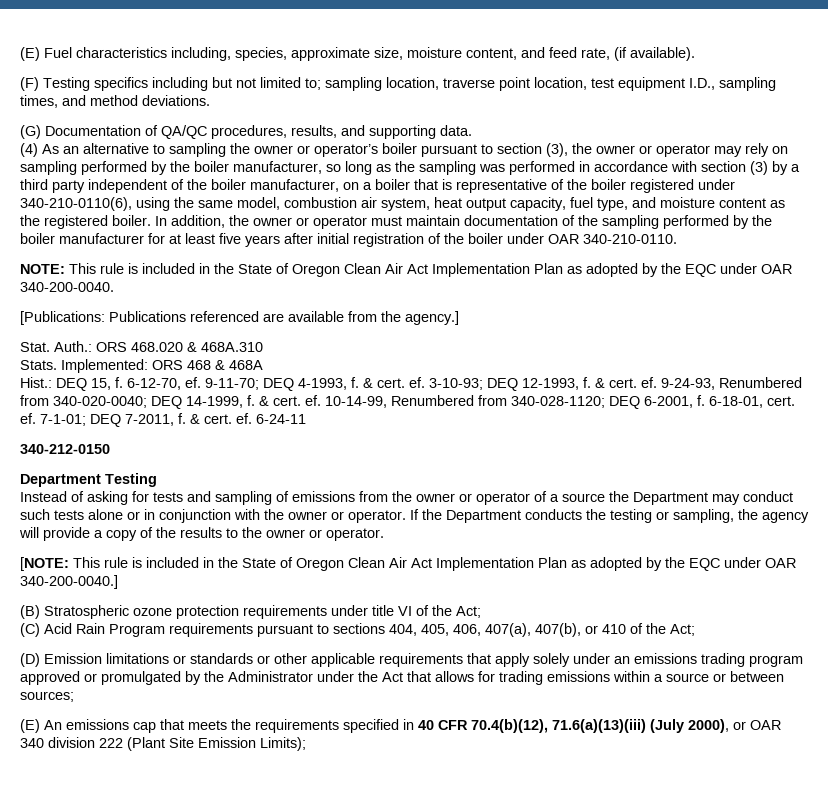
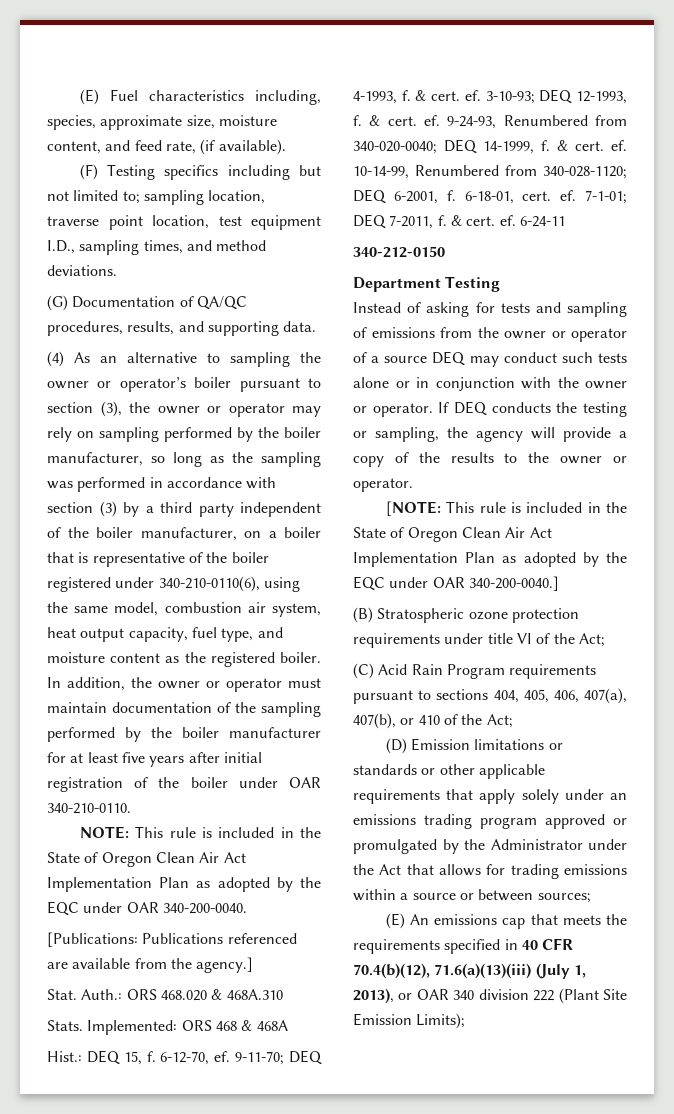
- Instead of asking for tests and sampling of emissions from the owner or operator of a source the Department may conduct such tests alone or in conjunction with the owner or operator.
+ Instead of asking for tests and sampling of emissions from the owner or operator of a source DEQ may conduct such tests alone or in conjunction with the owner or operator.
- If the Department conducts the testing or sampling, the agency will provide a copy of the results to the owner or operator.
+ If DEQ conducts the testing or sampling, the agency will provide a copy of the results to the owner or operator.
- (E) An emissions cap that meets the requirements specified in 40 CFR 70.4(b)(12), 71.6(a)(13)(iii) (July 2000), or OAR 340 division 222 (Plant Site Emission Limits);
+ (E) An emissions cap that meets the requirements specified in 40 CFR 70.4(b)(12), 71.6(a)(13)(iii) (July 1, 2013), or OAR 340 division 222 (Plant Site Emission Limits);

